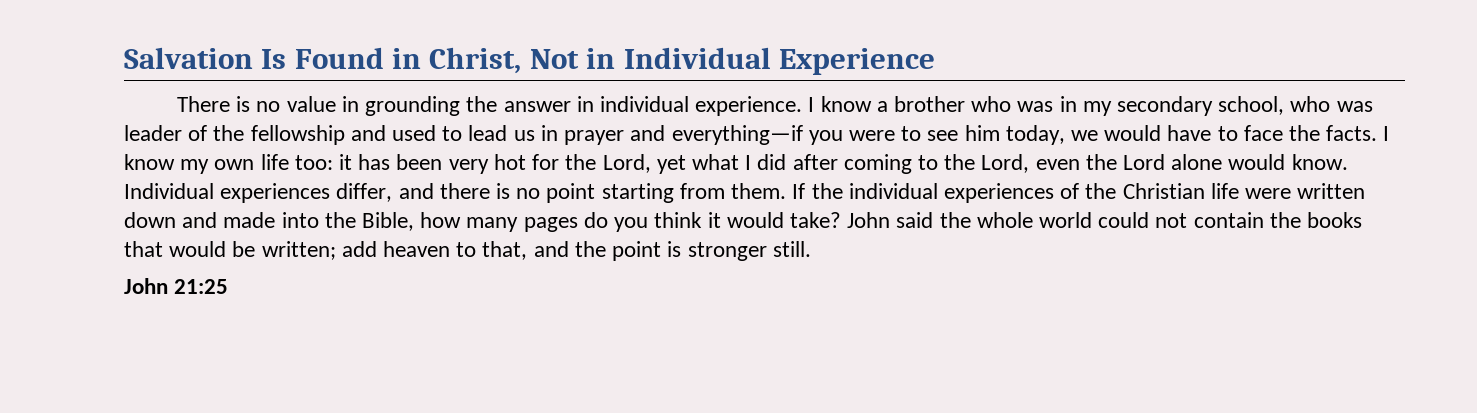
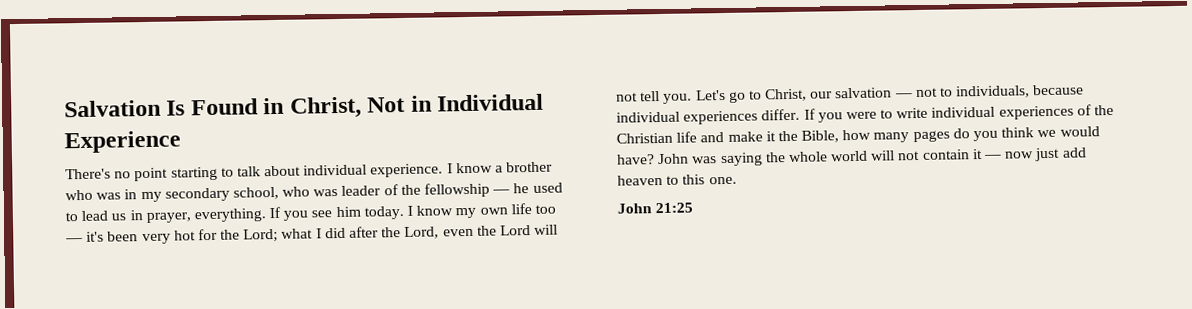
- There is no value in grounding the answer in individual experience.
+ There's no point starting to talk about individual experience.
- I know a brother who was in my secondary school, who was leader of the fellowship and used to lead us in prayer and everything—if you were to see him today, we would have to face the facts.
+ I know a brother who was in my secondary school, who was leader of the fellowship — he used to lead us in prayer, everything. If you see him today.
- I know my own life too: it has been very hot for the Lord, yet what I did after coming to the Lord, even the Lord alone would know. Individual experiences differ, and there is no point starting from them. If the individual experiences of the Christian life were written down and made into the Bible, how many pages do you think it would take? John said the whole world could not contain the books that would be written; add heaven to that, and the point is stronger still.
+ I know my own life too — it's been very hot for the Lord; what I did after the Lord, even the Lord will not tell you. Let's go to Christ, our salvation — not to individuals, because individual experiences differ. If you were to write individual experiences of the Christian life and make it the Bible, how many pages do you think we would have? John was saying the whole world will not contain it — now just add heaven to this one.

